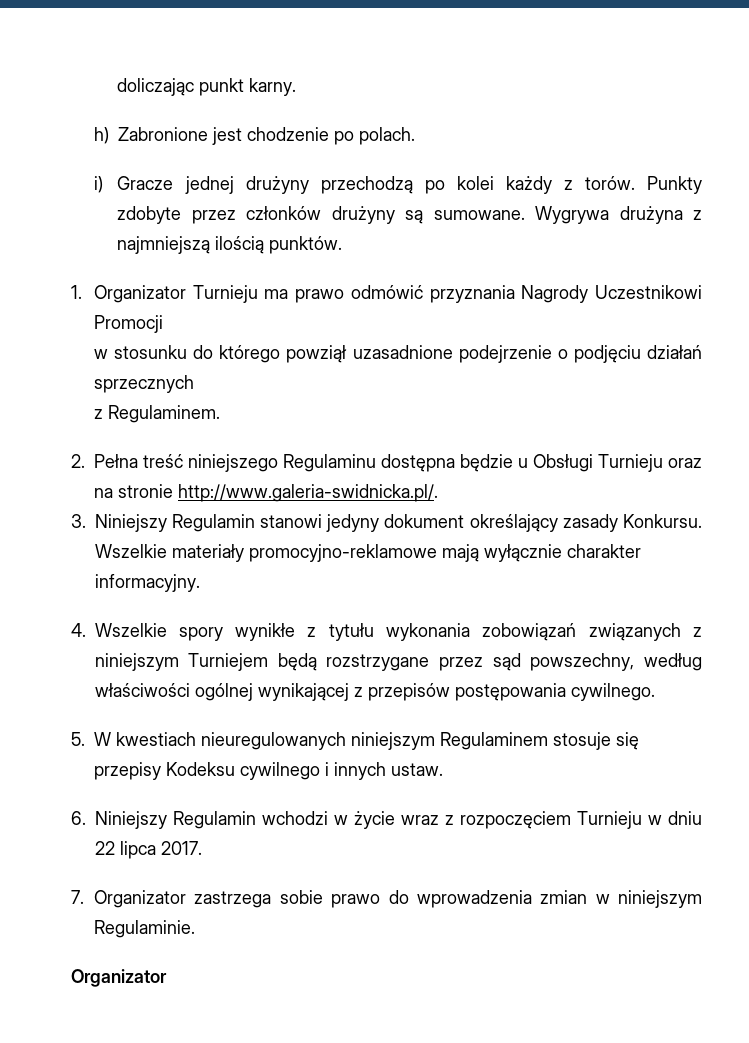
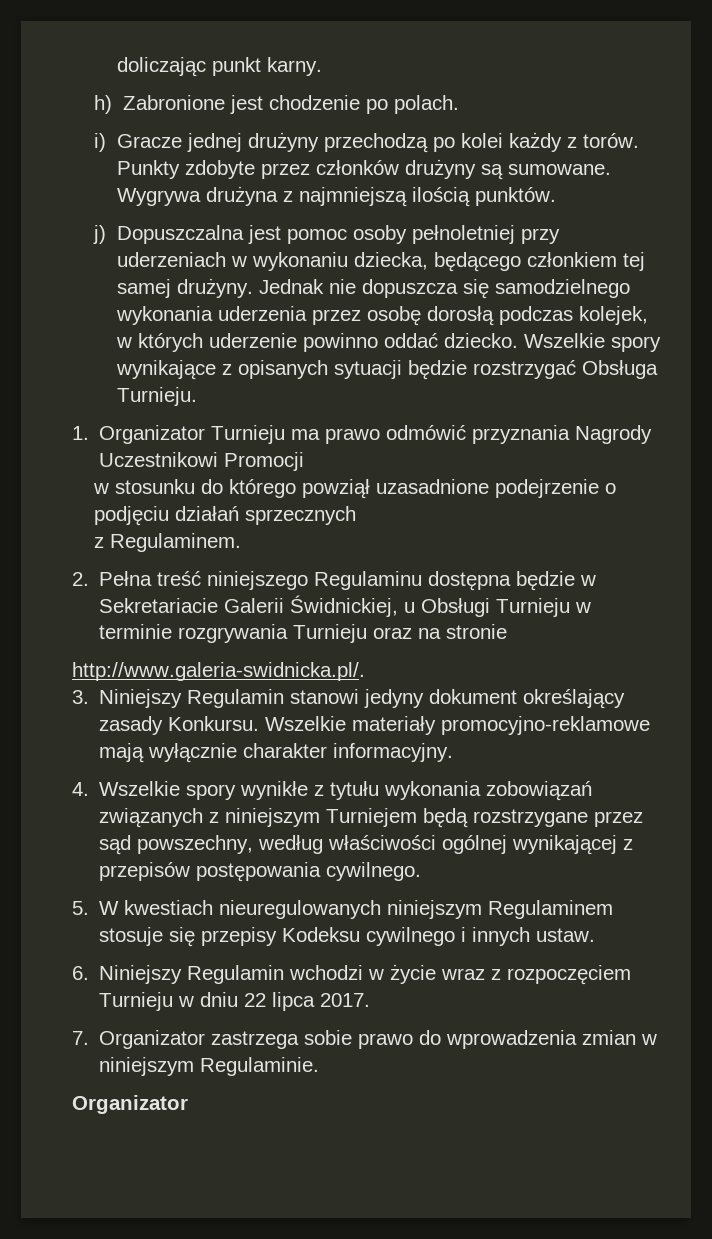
+ j) Dopuszczalna jest pomoc osoby pełnoletniej przy uderzeniach w wykonaniu dziecka, będącego członkiem tej samej drużyny. Jednak nie dopuszcza się samodzielnego wykonania uderzenia przez osobę dorosłą podczas kolejek, w których uderzenie powinno oddać dziecko. Wszelkie spory wynikające z opisanych sytuacji będzie rozstrzygać Obsługa Turnieju.
- 2. Pełna treść niniejszego Regulaminu dostępna będzie u Obsługi Turnieju oraz na stronie http://www.galeria-swidnicka.pl/.
+ 2. Pełna treść niniejszego Regulaminu dostępna będzie w Sekretariacie Galerii Świdnickiej, u Obsługi Turnieju w terminie rozgrywania Turnieju oraz na stronie
+ http://www.galeria-swidnicka.pl/.

